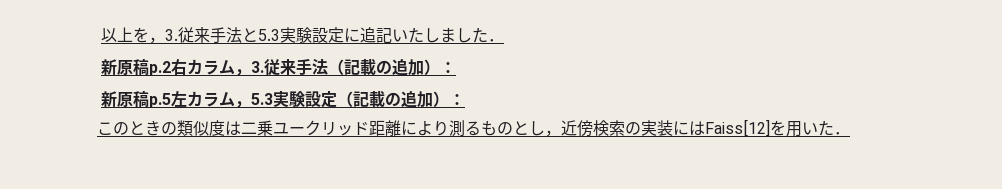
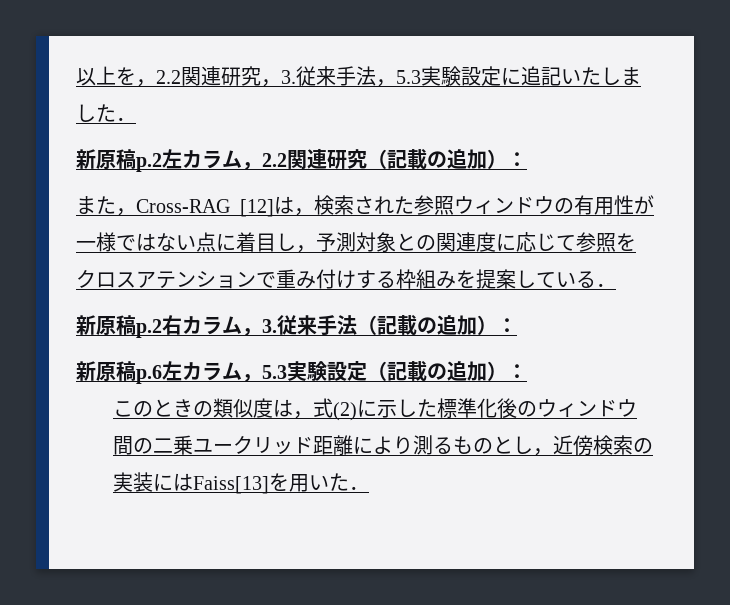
- 以上を，3.従来手法と5.3実験設定に追記いたしました．
+ 以上を，2.2関連研究，3.従来手法，5.3実験設定に追記いたしました．
+ 新原稿p.2左カラム，2.2関連研究（記載の追加）：
+ また，Cross-RAG [12]は，検索された参照ウィンドウの有用性が一様ではない点に着目し，予測対象との関連度に応じて参照をクロスアテンションで重み付けする枠組みを提案している．
- 新原稿p.5左カラム，5.3実験設定（記載の追加）：
+ 新原稿p.6左カラム，5.3実験設定（記載の追加）：
- このときの類似度は二乗ユークリッド距離により測るものとし，近傍検索の実装にはFaiss[12]を用いた．
+ このときの類似度は，式(2)に示した標準化後のウィンドウ間の二乗ユークリッド距離により測るものとし，近傍検索の実装にはFaiss[13]を用いた．

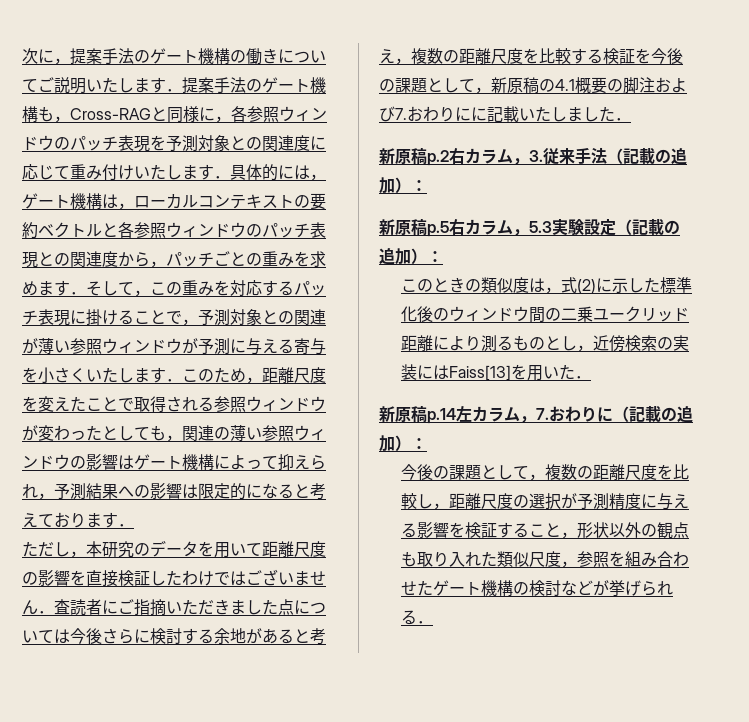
- 以上を，2.2関連研究，3.従来手法，5.3実験設定に追記いたしました．
- 新原稿p.2左カラム，2.2関連研究（記載の追加）：
- また，Cross-RAG [12]は，検索された参照ウィンドウの有用性が一様ではない点に着目し，予測対象との関連度に応じて参照をクロスアテンションで重み付けする枠組みを提案している．
+ 次に，提案手法のゲート機構の働きについてご説明いたします．提案手法のゲート機構も，Cross-RAGと同様に，各参照ウィンドウのパッチ表現を予測対象との関連度に応じて重み付けいたします．具体的には，ゲート機構は，ローカルコンテキストの要約ベクトルと各参照ウィンドウのパッチ表現との関連度から，パッチごとの重みを求めます．そして，この重みを対応するパッチ表現に掛けることで，予測対象との関連が薄い参照ウィンドウが予測に与える寄与を小さくいたします．このため，距離尺度を変えたことで取得される参照ウィンドウが変わったとしても，関連の薄い参照ウィンドウの影響はゲート機構によって抑えられ，予測結果への影響は限定的になると考えております．
+ ただし，本研究のデータを用いて距離尺度の影響を直接検証したわけではございません．査読者にご指摘いただきました点については今後さらに検討する余地があると考え，複数の距離尺度を比較する検証を今後の課題として，新原稿の4.1概要の脚注および7.おわりにに記載いたしました．
- 新原稿p.6左カラム，5.3実験設定（記載の追加）：
+ 新原稿p.5右カラム，5.3実験設定（記載の追加）：
+ 新原稿p.14左カラム，7.おわりに（記載の追加）：
+ 今後の課題として，複数の距離尺度を比較し，距離尺度の選択が予測精度に与える影響を検証すること，形状以外の観点も取り入れた類似尺度，参照を組み合わせたゲート機構の検討などが挙げられる．

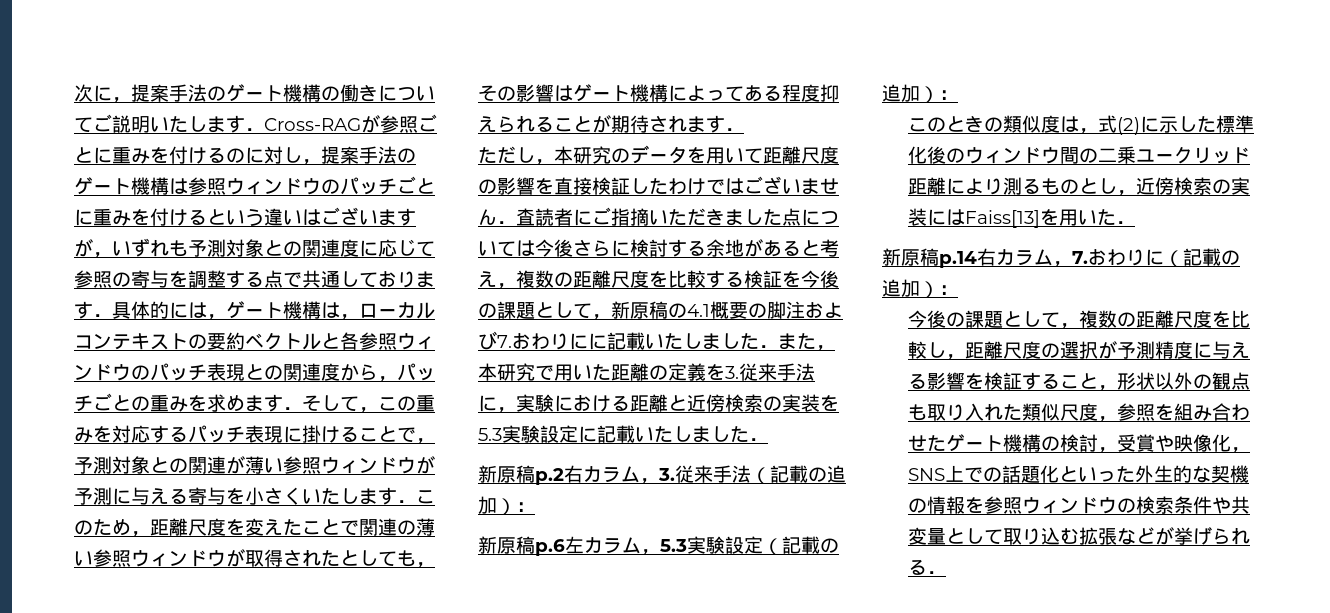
- 次に，提案手法のゲート機構の働きについてご説明いたします．提案手法のゲート機構も，Cross-RAGと同様に，各参照ウィンドウのパッチ表現を予測対象との関連度に応じて重み付けいたします．具体的には，ゲート機構は，ローカルコンテキストの要約ベクトルと各参照ウィンドウのパッチ表現との関連度から，パッチごとの重みを求めます．そして，この重みを対応するパッチ表現に掛けることで，予測対象との関連が薄い参照ウィンドウが予測に与える寄与を小さくいたします．このため，距離尺度を変えたことで取得される参照ウィンドウが変わったとしても，関連の薄い参照ウィンドウの影響はゲート機構によって抑えられ，予測結果への影響は限定的になると考えております．
+ 次に，提案手法のゲート機構の働きについてご説明いたします．Cross-RAGが参照ごとに重みを付けるのに対し，提案手法のゲート機構は参照ウィンドウのパッチごとに重みを付けるという違いはございますが，いずれも予測対象との関連度に応じて参照の寄与を調整する点で共通しております．具体的には，ゲート機構は，ローカルコンテキストの要約ベクトルと各参照ウィンドウのパッチ表現との関連度から，パッチごとの重みを求めます．そして，この重みを対応するパッチ表現に掛けることで，予測対象との関連が薄い参照ウィンドウが予測に与える寄与を小さくいたします．このため，距離尺度を変えたことで関連の薄い参照ウィンドウが取得されたとしても，その影響はゲート機構によってある程度抑えられることが期待されます．
- ただし，本研究のデータを用いて距離尺度の影響を直接検証したわけではございません．査読者にご指摘いただきました点については今後さらに検討する余地があると考え，複数の距離尺度を比較する検証を今後の課題として，新原稿の4.1概要の脚注および7.おわりにに記載いたしました．
+ ただし，本研究のデータを用いて距離尺度の影響を直接検証したわけではございません．査読者にご指摘いただきました点については今後さらに検討する余地があると考え，複数の距離尺度を比較する検証を今後の課題として，新原稿の4.1概要の脚注および7.おわりにに記載いたしました．また，本研究で用いた距離の定義を3.従来手法に，実験における距離と近傍検索の実装を5.3実験設定に記載いたしました．
- 新原稿p.5右カラム，5.3実験設定（記載の追加）：
+ 新原稿p.6左カラム，5.3実験設定（記載の追加）：
- 新原稿p.14左カラム，7.おわりに（記載の追加）：
+ 新原稿p.14右カラム，7.おわりに（記載の追加）：
- 今後の課題として，複数の距離尺度を比較し，距離尺度の選択が予測精度に与える影響を検証すること，形状以外の観点も取り入れた類似尺度，参照を組み合わせたゲート機構の検討などが挙げられる．
+ 今後の課題として，複数の距離尺度を比較し，距離尺度の選択が予測精度に与える影響を検証すること，形状以外の観点も取り入れた類似尺度，参照を組み合わせたゲート機構の検討，受賞や映像化，SNS上での話題化といった外生的な契機の情報を参照ウィンドウの検索条件や共変量として取り込む拡張などが挙げられる．

